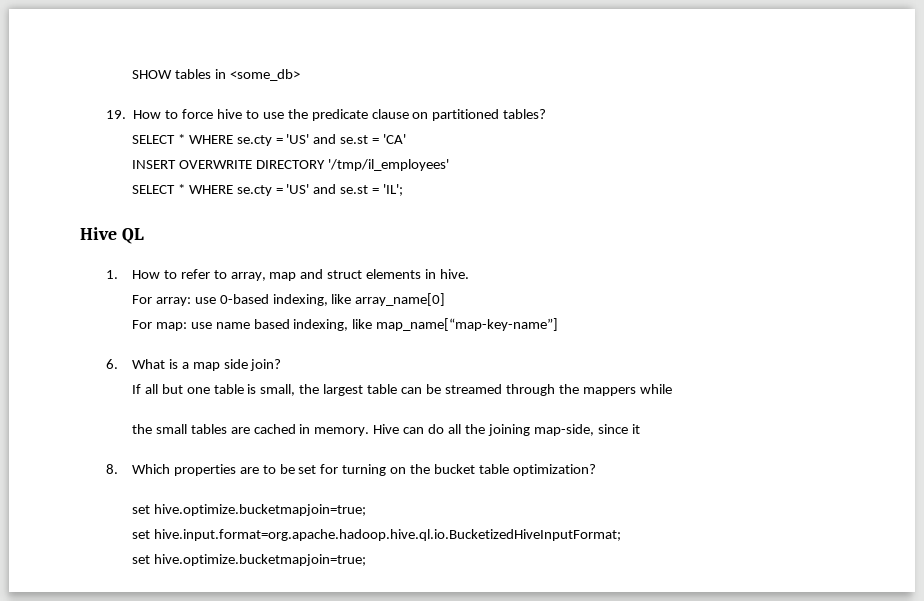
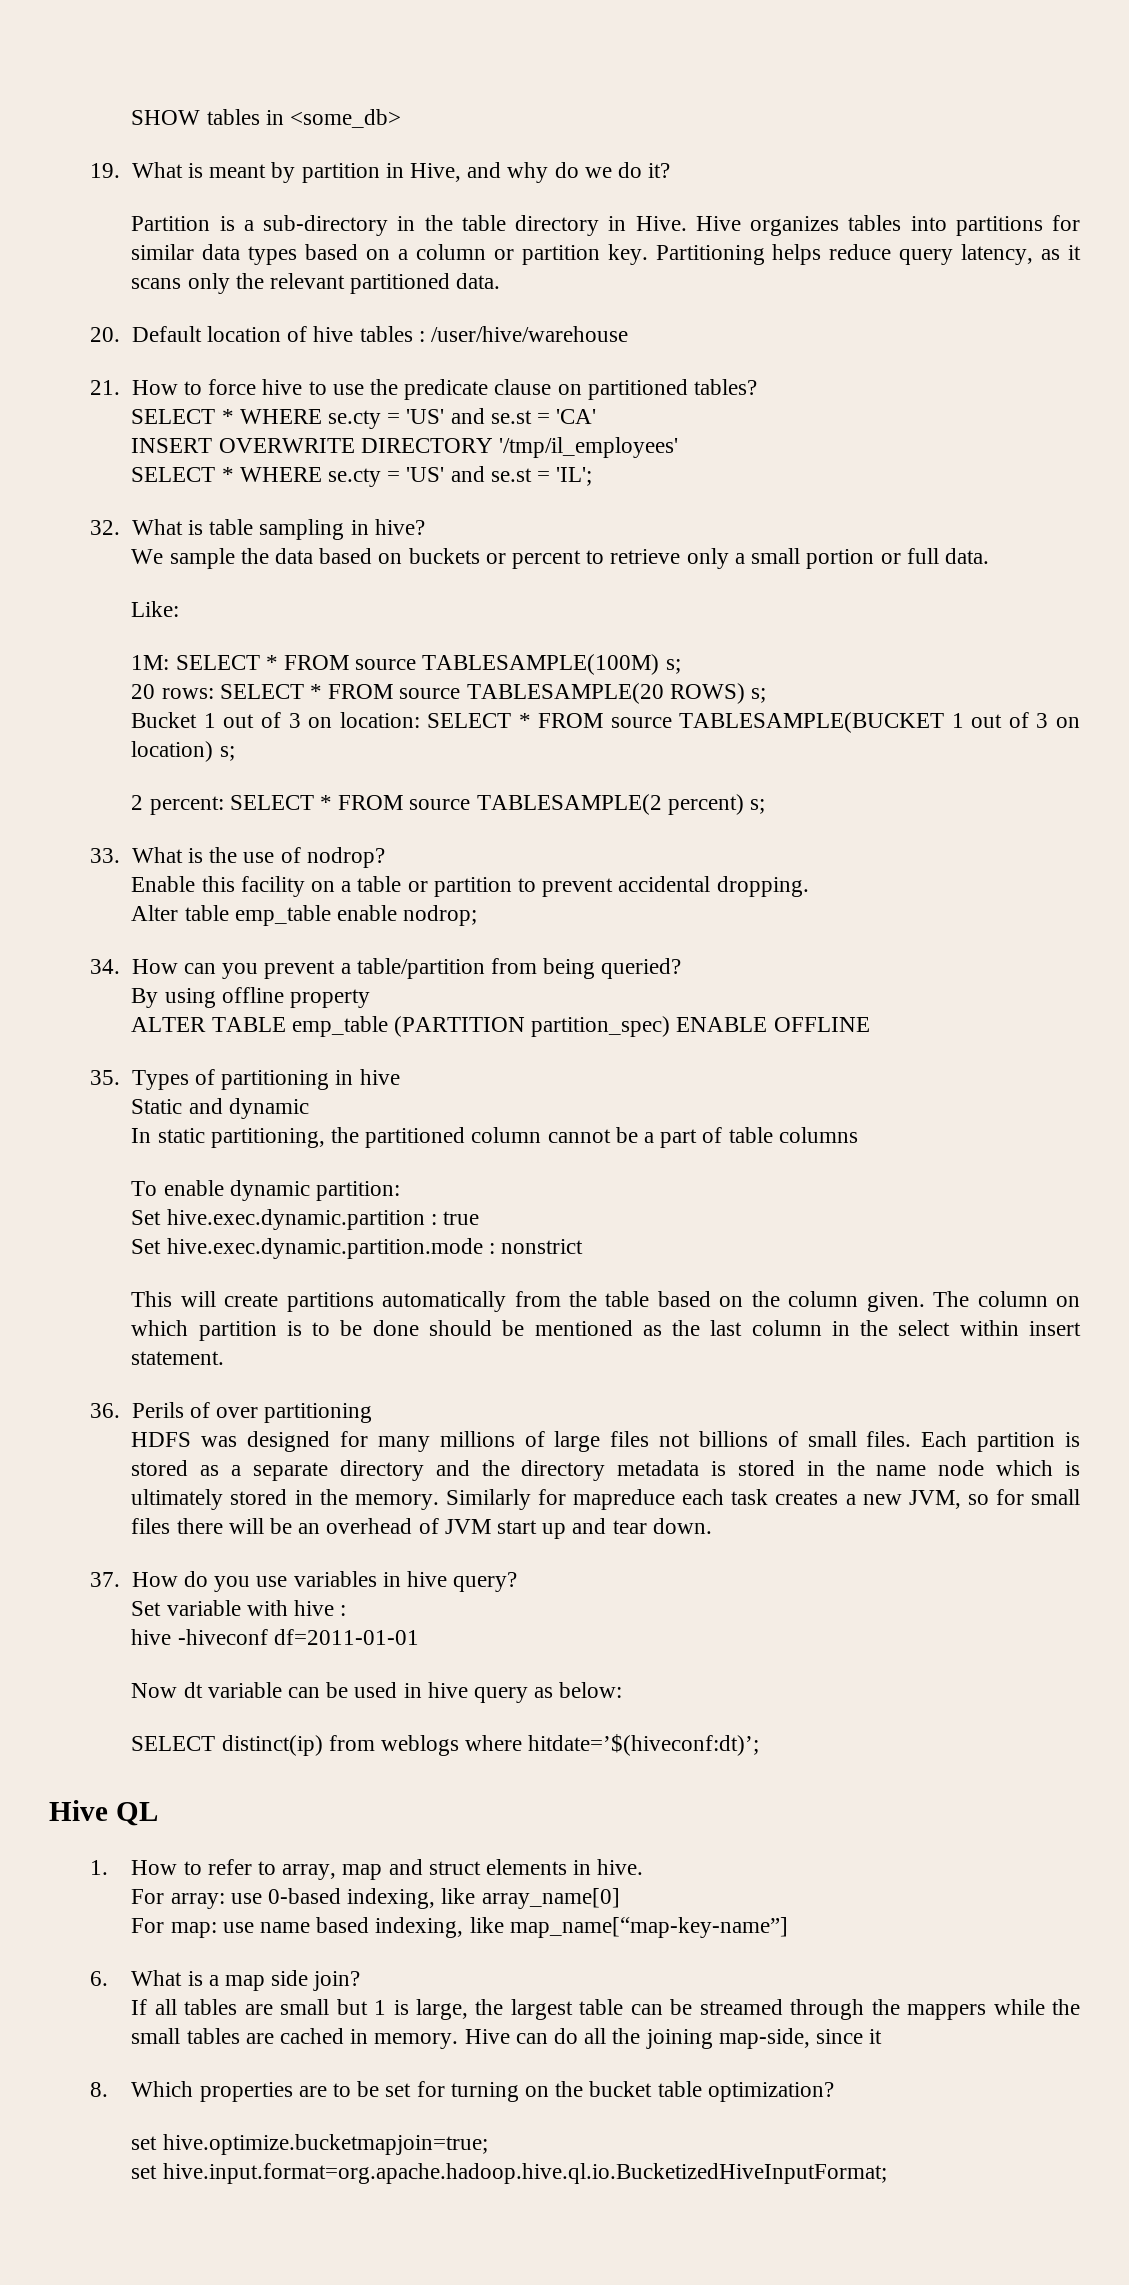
- 19. How to force hive to use the predicate clause on partitioned tables?
+ 19. What is meant by partition in Hive, and why do we do it?
+ Partition is a sub-directory in the table directory in Hive. Hive organizes tables into partitions for similar data types based on a column or partition key. Partitioning helps reduce query latency, as it scans only the relevant partitioned data.
+ 20. Default location of hive tables : /user/hive/warehouse
+ 21. How to force hive to use the predicate clause on partitioned tables?
+ 32. What is table sampling in hive?
+ We sample the data based on buckets or percent to retrieve only a small portion or full data.
+ Like:
+ 1M: SELECT * FROM source TABLESAMPLE(100M) s;
+ 20 rows: SELECT * FROM source TABLESAMPLE(20 ROWS) s;
+ Bucket 1 out of 3 on location: SELECT * FROM source TABLESAMPLE(BUCKET 1 out of 3 on location) s;
+ 2 percent: SELECT * FROM source TABLESAMPLE(2 percent) s;
+ 33. What is the use of nodrop?
+ Enable this facility on a table or partition to prevent accidental dropping.
+ Alter table emp_table enable nodrop;
+ 34. How can you prevent a table/partition from being queried?
+ By using offline property
+ ALTER TABLE emp_table (PARTITION partition_spec) ENABLE OFFLINE
+ 35. Types of partitioning in hive
+ Static and dynamic
+ In static partitioning, the partitioned column cannot be a part of table columns
+ To enable dynamic partition:
+ Set hive.exec.dynamic.partition : true
+ Set hive.exec.dynamic.partition.mode : nonstrict
+ This will create partitions automatically from the table based on the column given. The column on which partition is to be done should be mentioned as the last column in the select within insert statement.
+ 36. Perils of over partitioning
+ HDFS was designed for many millions of large files not billions of small files. Each partition is stored as a separate directory and the directory metadata is stored in the name node which is ultimately stored in the memory. Similarly for mapreduce each task creates a new JVM, so for small files there will be an overhead of JVM start up and tear down.
+ 37. How do you use variables in hive query?
+ Set variable with hive :
+ hive -hiveconf df=2011-01-01
+ Now dt variable can be used in hive query as below:
+ SELECT distinct(ip) from weblogs where hitdate=’$(hiveconf:dt)’;
- If all but one table is small, the largest table can be streamed through the mappers while
- the small tables are cached in memory.
+ If all tables are small but 1 is large, the largest table can be streamed through the mappers while the small tables are cached in memory.
  set hive.input.format=org.apache.hadoop.hive.ql.io.BucketizedHiveInputFormat;
- set hive.optimize.bucketmapjoin=true;

